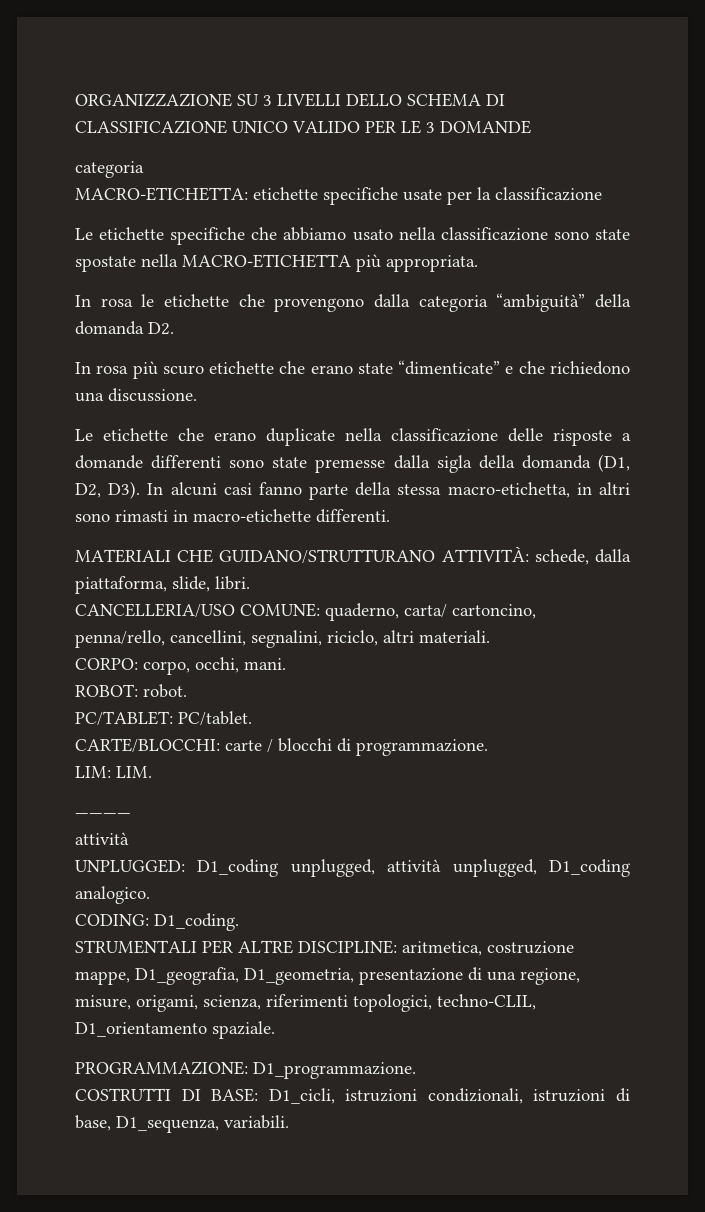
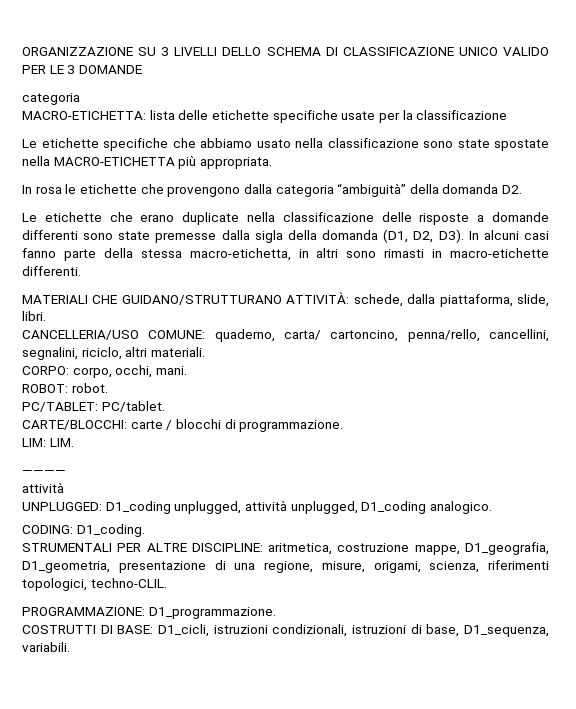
- MACRO-ETICHETTA: etichette specifiche usate per la classificazione
+ MACRO-ETICHETTA: lista delle etichette specifiche usate per la classificazione
- In rosa più scuro etichette che erano state “dimenticate” e che richiedono una discussione.
- STRUMENTALI PER ALTRE DISCIPLINE: aritmetica, costruzione mappe, D1_geografia, D1_geometria, presentazione di una regione, misure, origami, scienza, riferimenti topologici, techno-CLIL, D1_orientamento spaziale.
+ STRUMENTALI PER ALTRE DISCIPLINE: aritmetica, costruzione mappe, D1_geografia, D1_geometria, presentazione di una regione, misure, origami, scienza, riferimenti topologici, techno-CLIL.

